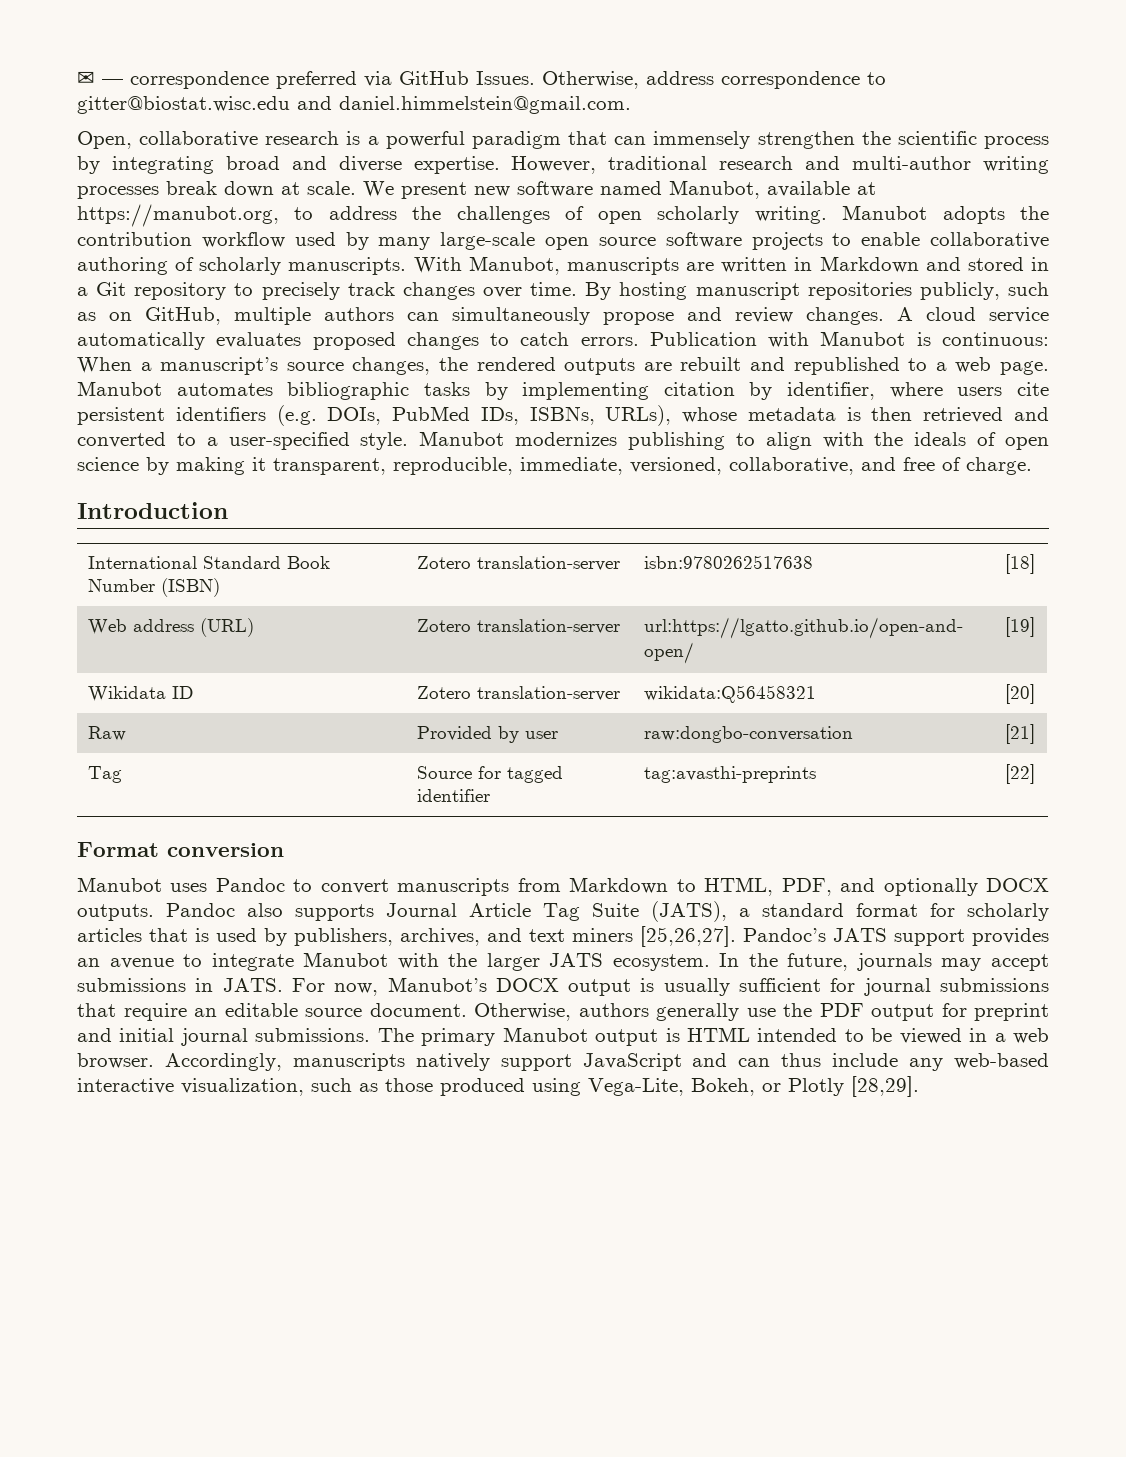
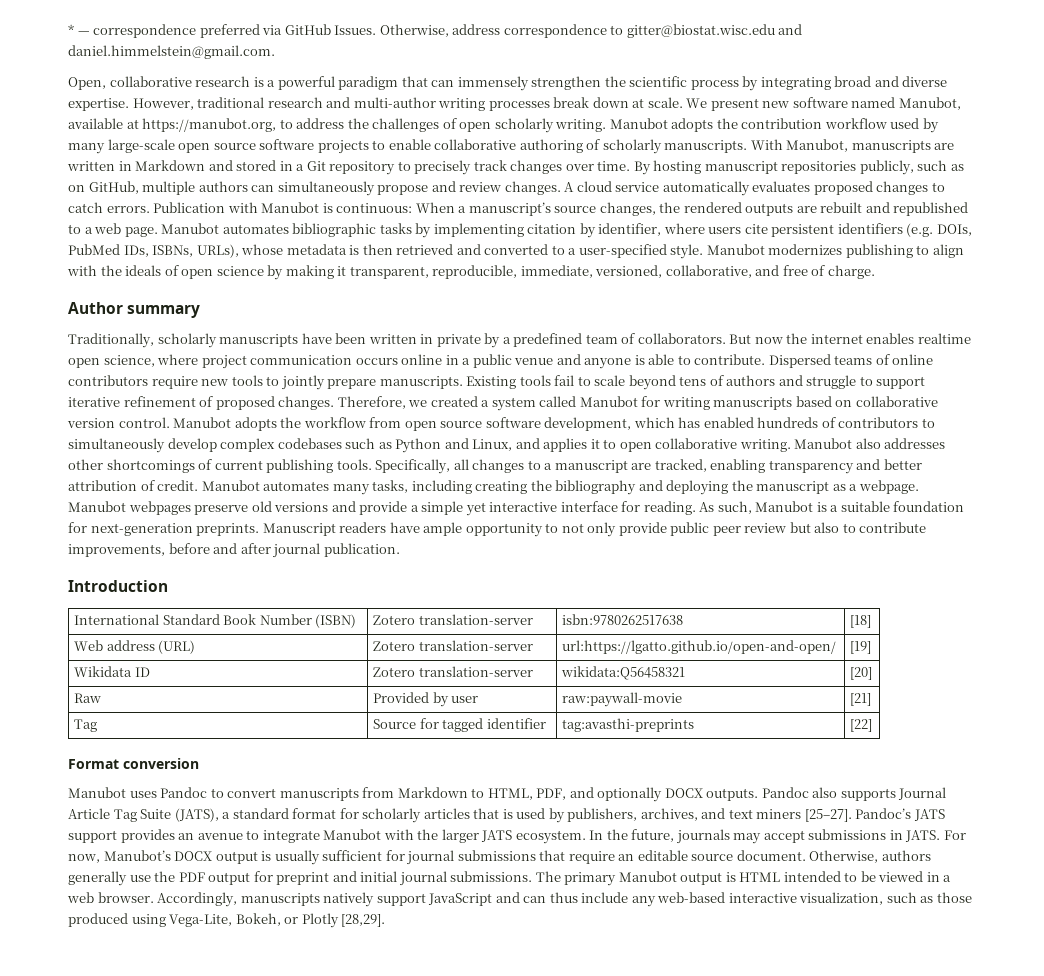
- ✉ — correspondence preferred via GitHub Issues.
+ * — correspondence preferred via GitHub Issues.
+ Author summary
+ Traditionally, scholarly manuscripts have been written in private by a predefined team of collaborators. But now the internet enables realtime open science, where project communication occurs online in a public venue and anyone is able to contribute. Dispersed teams of online contributors require new tools to jointly prepare manuscripts. Existing tools fail to scale beyond tens of authors and struggle to support iterative refinement of proposed changes. Therefore, we created a system called Manubot for writing manuscripts based on collaborative version control. Manubot adopts the workflow from open source software development, which has enabled hundreds of contributors to simultaneously develop complex codebases such as Python and Linux, and applies it to open collaborative writing. Manubot also addresses other shortcomings of current publishing tools. Specifically, all changes to a manuscript are tracked, enabling transparency and better attribution of credit. Manubot automates many tasks, including creating the bibliography and deploying the manuscript as a webpage. Manubot webpages preserve old versions and provide a simple yet interactive interface for reading. As such, Manubot is a suitable foundation for next-generation preprints. Manuscript readers have ample opportunity to not only provide public peer review but also to contribute improvements, before and after journal publication.
- Raw | Provided by user | raw:dongbo-conversation | [21]
+ Raw | Provided by user | raw:paywall-movie | [21]
- Pandoc also supports Journal Article Tag Suite (JATS), a standard format for scholarly articles that is used by publishers, archives, and text miners [25,26,27].
+ Pandoc also supports Journal Article Tag Suite (JATS), a standard format for scholarly articles that is used by publishers, archives, and text miners [25–27].

